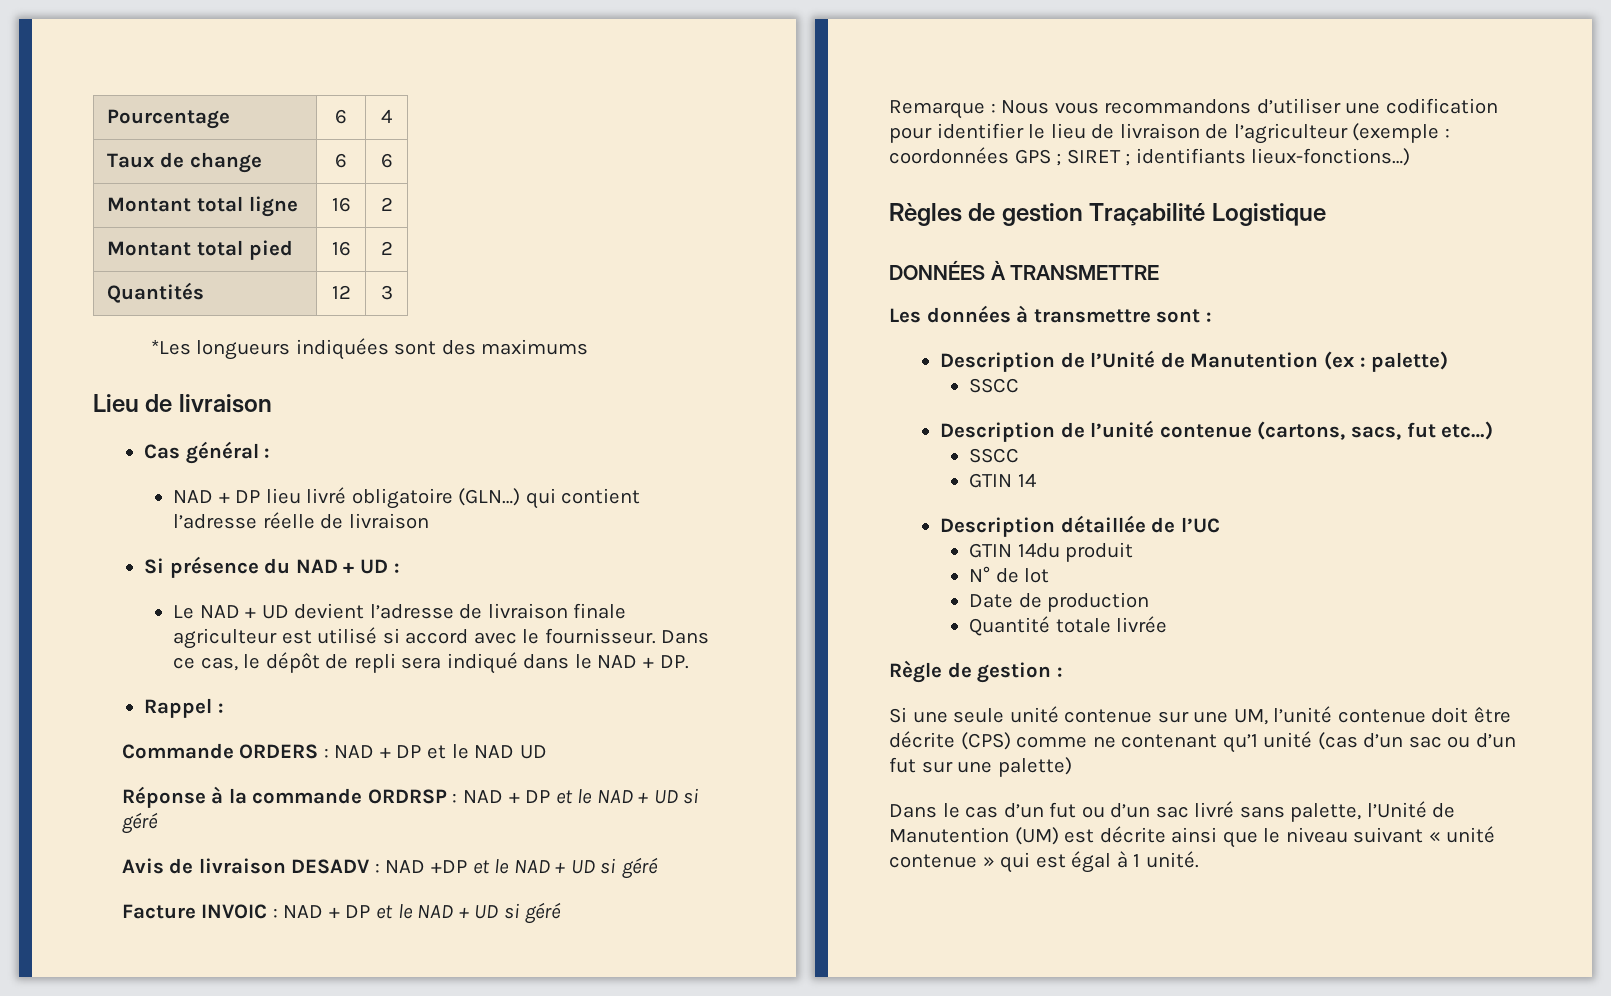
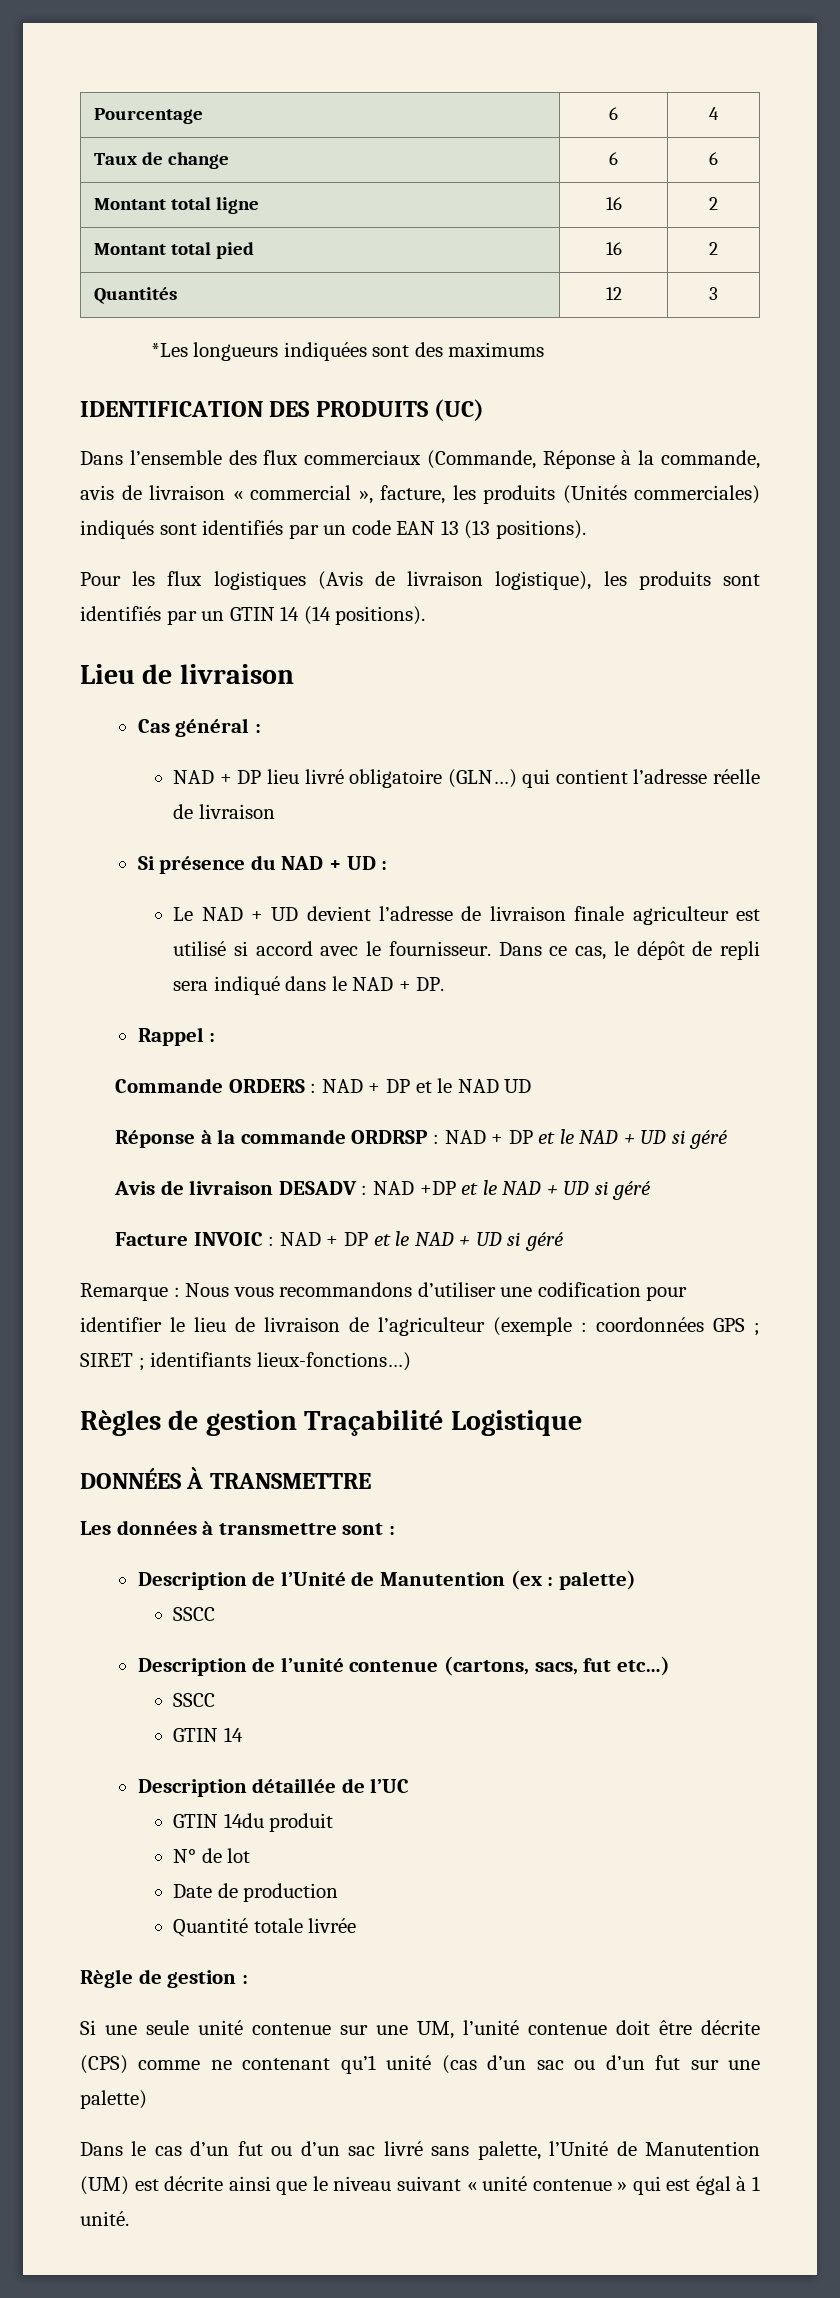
+ IDENTIFICATION DES PRODUITS (UC)
+ Dans l’ensemble des flux commerciaux (Commande, Réponse à la commande, avis de livraison « commercial », facture, les produits (Unités commerciales) indiqués sont identifiés par un code EAN 13 (13 positions).
+ Pour les flux logistiques (Avis de livraison logistique), les produits sont identifiés par un GTIN 14 (14 positions).

